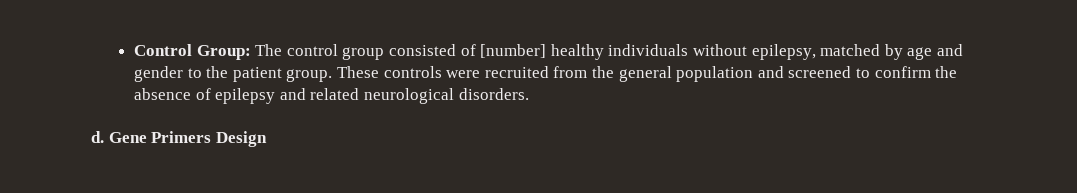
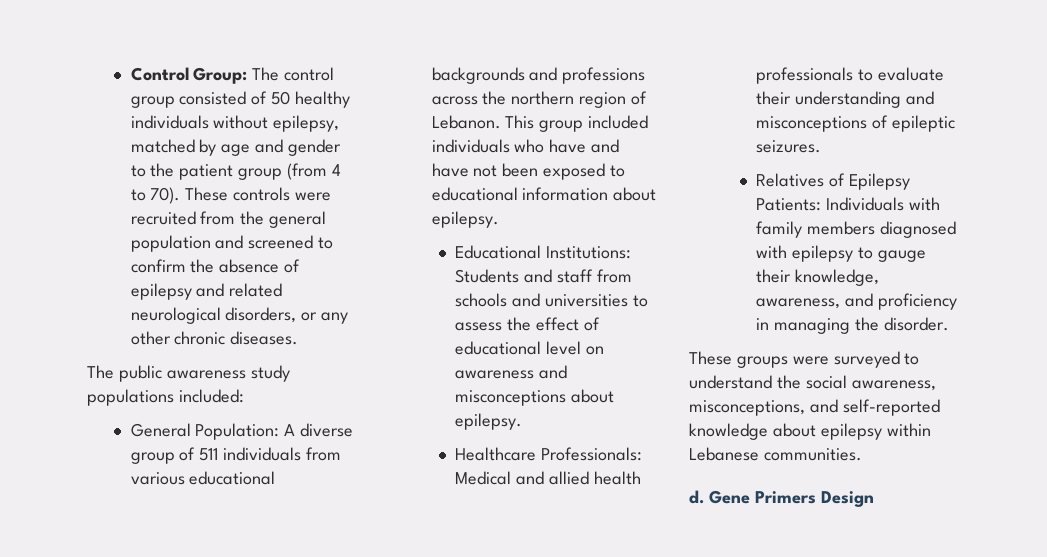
- Control Group: The control group consisted of [number] healthy individuals without epilepsy, matched by age and gender to the patient group.
+ Control Group: The control group consisted of 50 healthy individuals without epilepsy, matched by age and gender to the patient group (from 4 to 70).
- These controls were recruited from the general population and screened to confirm the absence of epilepsy and related neurological disorders.
+ These controls were recruited from the general population and screened to confirm the absence of epilepsy and related neurological disorders, or any other chronic diseases.
+ The public awareness study populations included:
+ General Population: A diverse group of 511 individuals from various educational backgrounds and professions across the northern region of Lebanon. This group included individuals who have and have not been exposed to educational information about epilepsy.
+ Educational Institutions: Students and staff from schools and universities to assess the effect of educational level on awareness and misconceptions about epilepsy.
+ Healthcare Professionals: Medical and allied health professionals to evaluate their understanding and misconceptions of epileptic seizures.
+ Relatives of Epilepsy Patients: Individuals with family members diagnosed with epilepsy to gauge their knowledge, awareness, and proficiency in managing the disorder.
+ These groups were surveyed to understand the social awareness, misconceptions, and self-reported knowledge about epilepsy within Lebanese communities.

